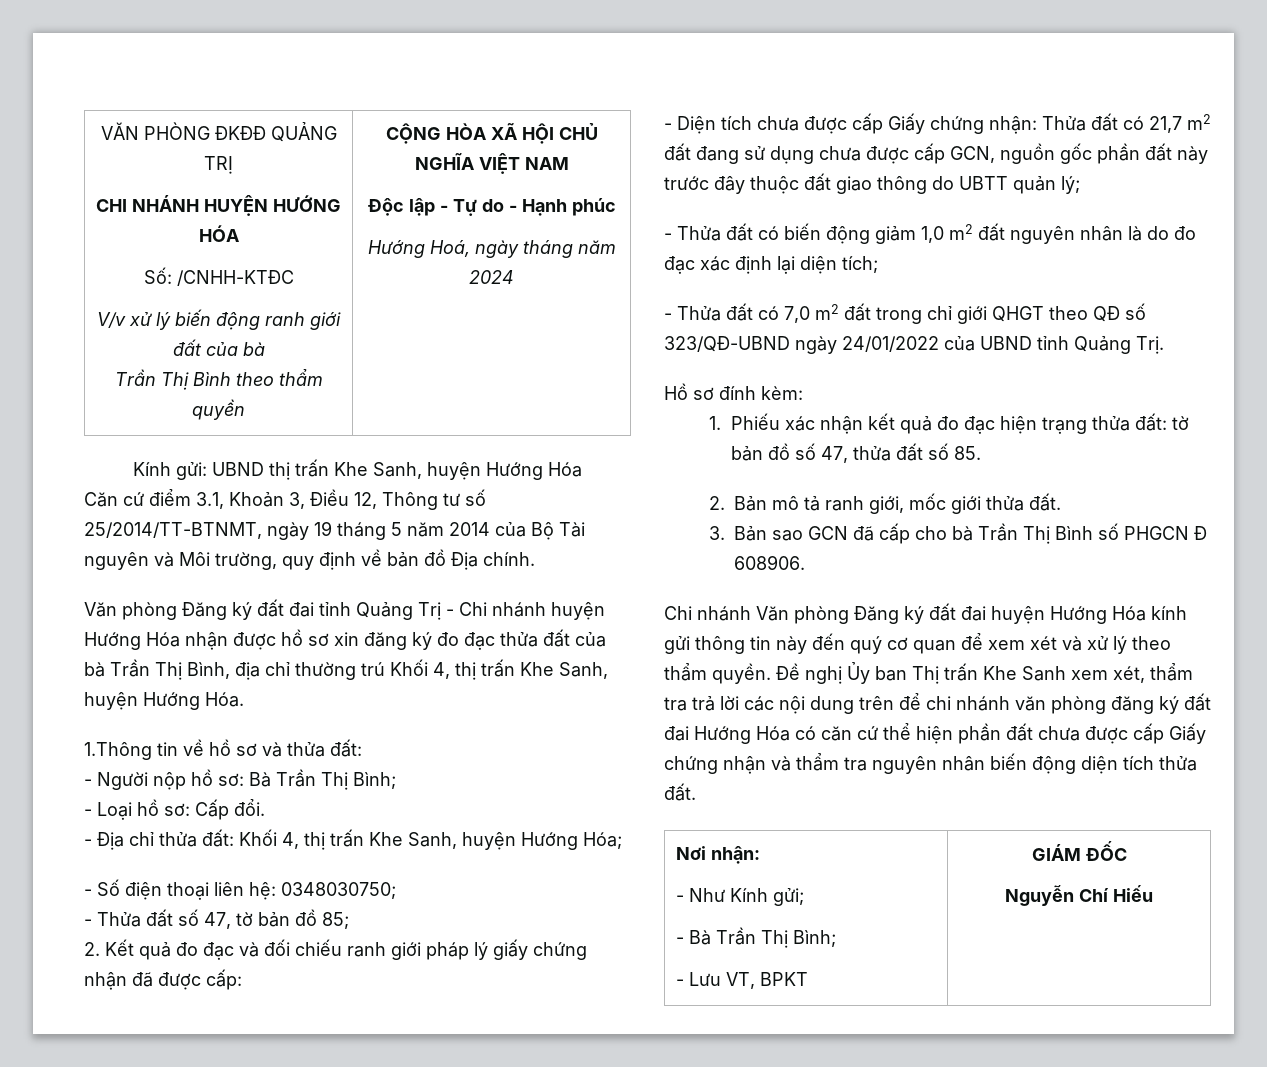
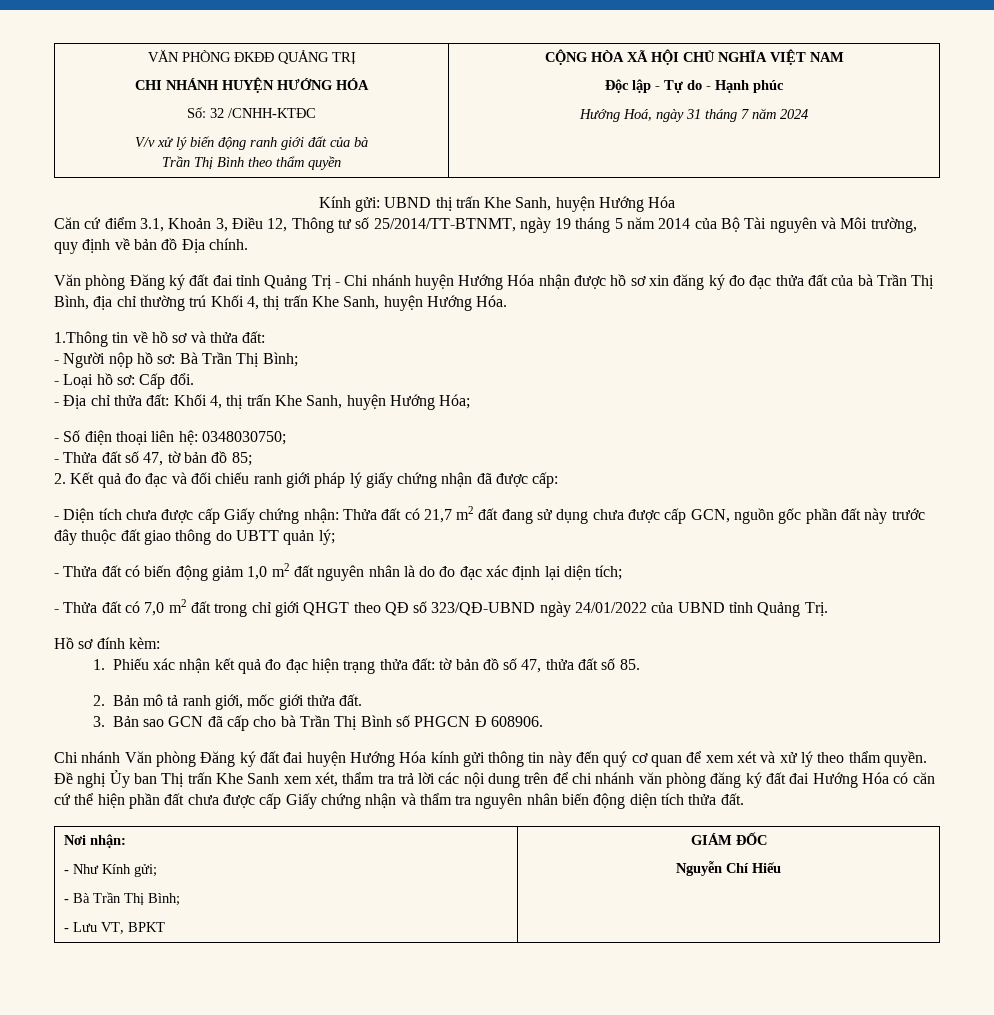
- Số: /CNHH-KTĐC
+ Số: 32 /CNHH-KTĐC
- Hướng Hoá, ngày tháng năm 2024
+ Hướng Hoá, ngày 31 tháng 7 năm 2024

